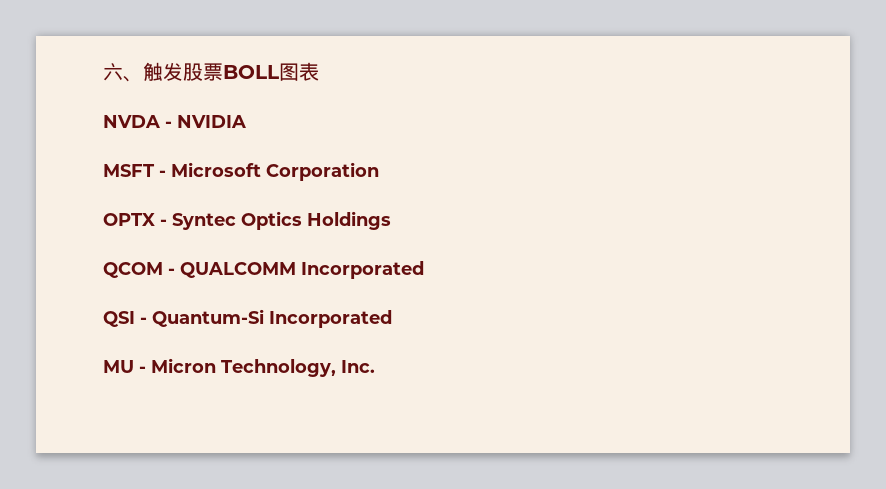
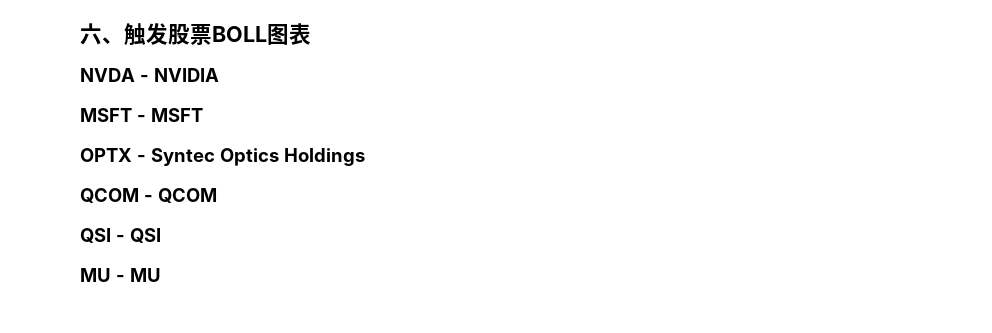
- MSFT - Microsoft Corporation
+ MSFT - MSFT
- QCOM - QUALCOMM Incorporated
+ QCOM - QCOM
- QSI - Quantum-Si Incorporated
+ QSI - QSI
- MU - Micron Technology, Inc.
+ MU - MU

